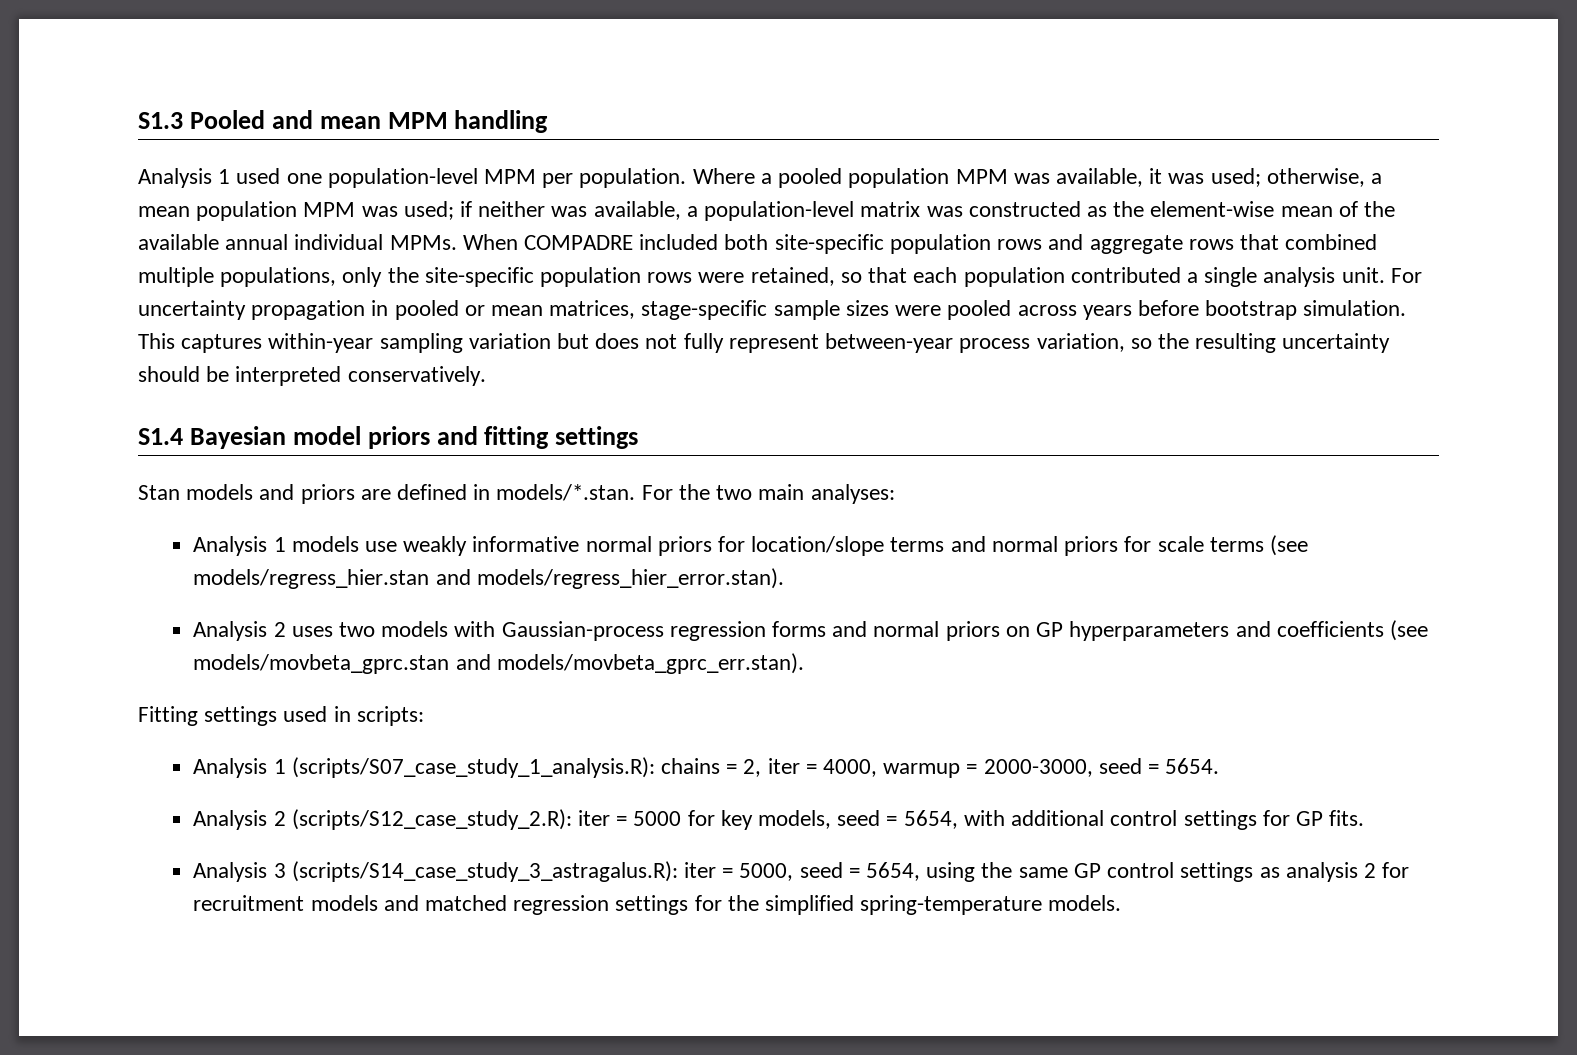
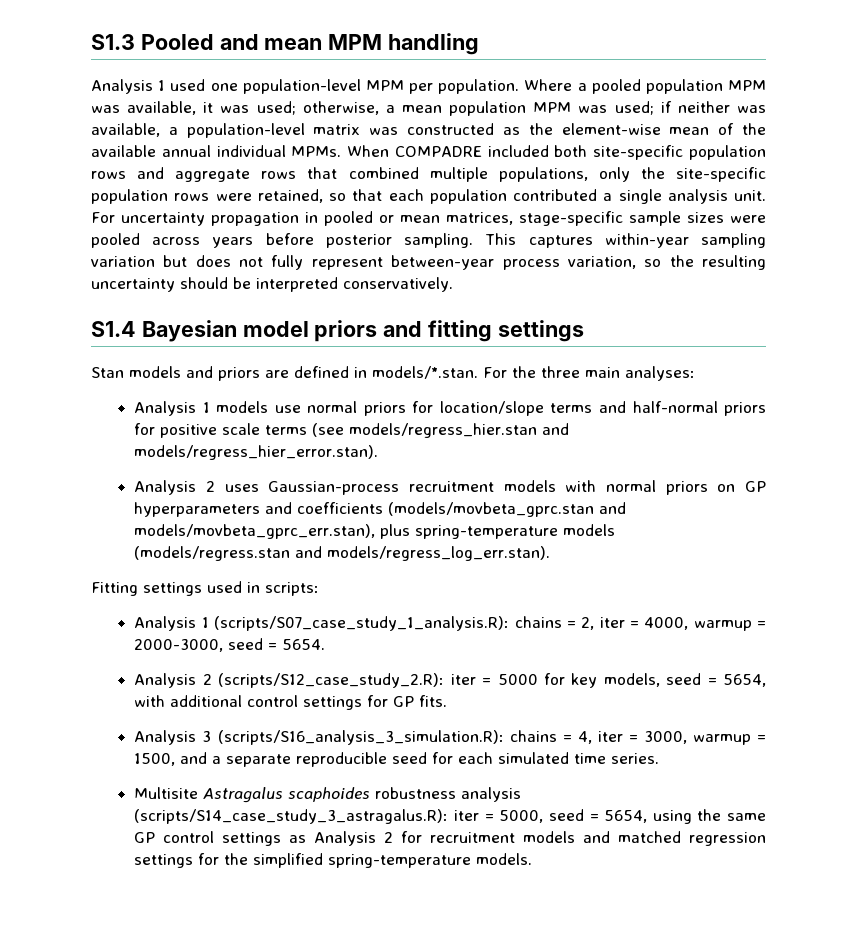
- For uncertainty propagation in pooled or mean matrices, stage-specific sample sizes were pooled across years before bootstrap simulation.
+ For uncertainty propagation in pooled or mean matrices, stage-specific sample sizes were pooled across years before posterior sampling.
- Stan models and priors are defined in models/*.stan. For the two main analyses:
+ Stan models and priors are defined in models/*.stan. For the three main analyses:
- Analysis 1 models use weakly informative normal priors for location/slope terms and normal priors for scale terms (see models/regress_hier.stan and models/regress_hier_error.stan).
+ Analysis 1 models use normal priors for location/slope terms and half-normal priors for positive scale terms (see models/regress_hier.stan and models/regress_hier_error.stan).
- Analysis 2 uses two models with Gaussian-process regression forms and normal priors on GP hyperparameters and coefficients (see models/movbeta_gprc.stan and models/movbeta_gprc_err.stan).
+ Analysis 2 uses Gaussian-process recruitment models with normal priors on GP hyperparameters and coefficients (models/movbeta_gprc.stan and models/movbeta_gprc_err.stan), plus spring-temperature models (models/regress.stan and models/regress_log_err.stan).
- Analysis 3 (scripts/S14_case_study_3_astragalus.R): iter = 5000, seed = 5654, using the same GP control settings as analysis 2 for recruitment models and matched regression settings for the simplified spring-temperature models.
+ Analysis 3 (scripts/S16_analysis_3_simulation.R): chains = 4, iter = 3000, warmup = 1500, and a separate reproducible seed for each simulated time series.
+ Multisite Astragalus scaphoides robustness analysis (scripts/S14_case_study_3_astragalus.R): iter = 5000, seed = 5654, using the same GP control settings as Analysis 2 for recruitment models and matched regression settings for the simplified spring-temperature models.

